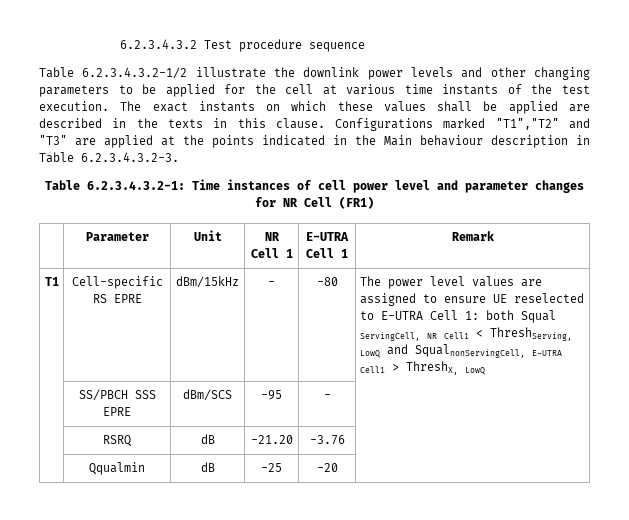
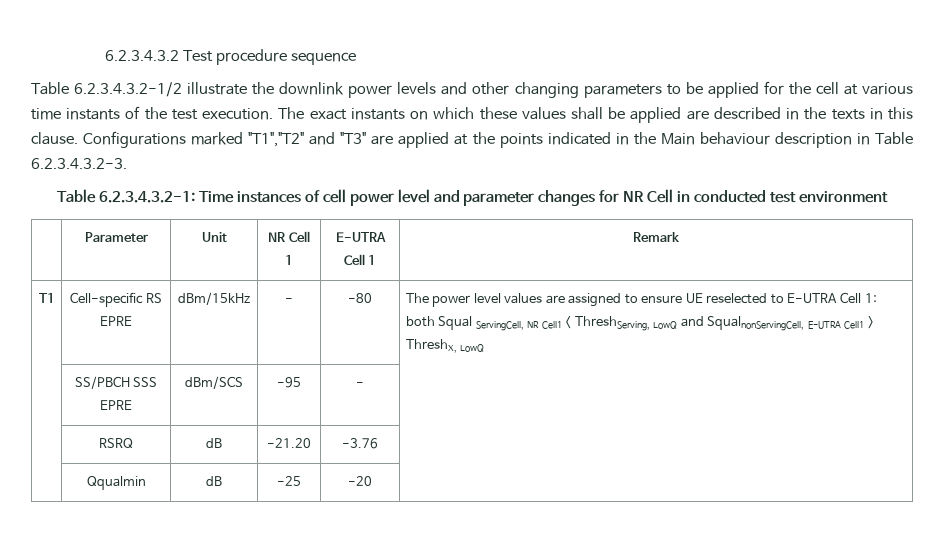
- Table 6.2.3.4.3.2-1: Time instances of cell power level and parameter changes for NR Cell (FR1)
+ Table 6.2.3.4.3.2-1: Time instances of cell power level and parameter changes for NR Cell in conducted test environment

